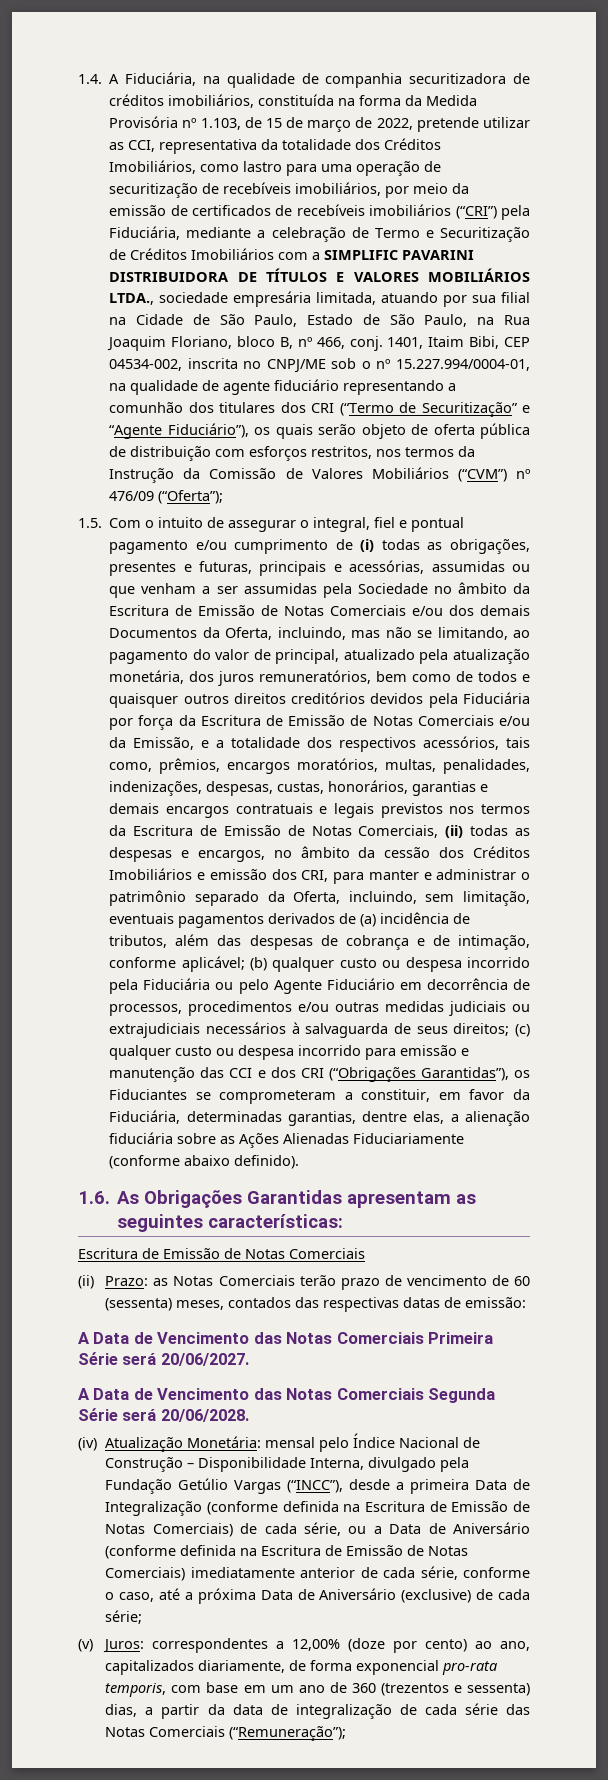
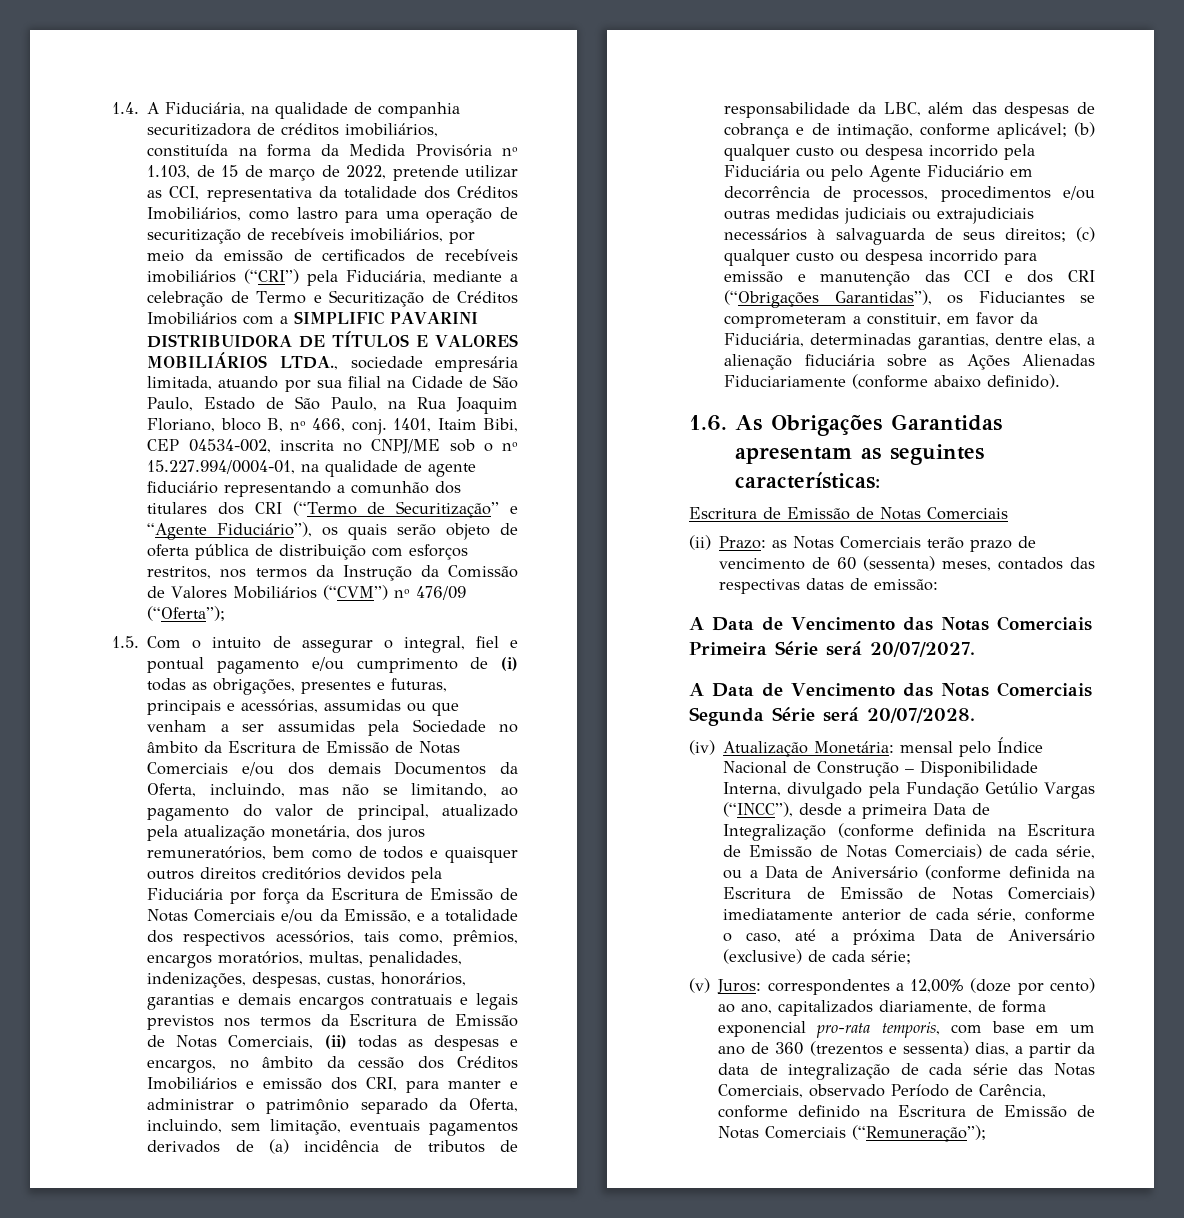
- 1.5. Com o intuito de assegurar o integral, fiel e pontual pagamento e/ou cumprimento de (i) todas as obrigações, presentes e futuras, principais e acessórias, assumidas ou que venham a ser assumidas pela Sociedade no âmbito da Escritura de Emissão de Notas Comerciais e/ou dos demais Documentos da Oferta, incluindo, mas não se limitando, ao pagamento do valor de principal, atualizado pela atualização monetária, dos juros remuneratórios, bem como de todos e quaisquer outros direitos creditórios devidos pela Fiduciária por força da Escritura de Emissão de Notas Comerciais e/ou da Emissão, e a totalidade dos respectivos acessórios, tais como, prêmios, encargos moratórios, multas, penalidades, indenizações, despesas, custas, honorários, garantias e demais encargos contratuais e legais previstos nos termos da Escritura de Emissão de Notas Comerciais, (ii) todas as despesas e encargos, no âmbito da cessão dos Créditos Imobiliários e emissão dos CRI, para manter e administrar o patrimônio separado da Oferta, incluindo, sem limitação, eventuais pagamentos derivados de (a) incidência de tributos, além das despesas de cobrança e de intimação, conforme aplicável;
+ 1.5. Com o intuito de assegurar o integral, fiel e pontual pagamento e/ou cumprimento de (i) todas as obrigações, presentes e futuras, principais e acessórias, assumidas ou que venham a ser assumidas pela Sociedade no âmbito da Escritura de Emissão de Notas Comerciais e/ou dos demais Documentos da Oferta, incluindo, mas não se limitando, ao pagamento do valor de principal, atualizado pela atualização monetária, dos juros remuneratórios, bem como de todos e quaisquer outros direitos creditórios devidos pela Fiduciária por força da Escritura de Emissão de Notas Comerciais e/ou da Emissão, e a totalidade dos respectivos acessórios, tais como, prêmios, encargos moratórios, multas, penalidades, indenizações, despesas, custas, honorários, garantias e demais encargos contratuais e legais previstos nos termos da Escritura de Emissão de Notas Comerciais, (ii) todas as despesas e encargos, no âmbito da cessão dos Créditos Imobiliários e emissão dos CRI, para manter e administrar o patrimônio separado da Oferta, incluindo, sem limitação, eventuais pagamentos derivados de (a) incidência de tributos de responsabilidade da LBC, além das despesas de cobrança e de intimação, conforme aplicável;
- A Data de Vencimento das Notas Comerciais Primeira Série será 20/06/2027.
+ A Data de Vencimento das Notas Comerciais Primeira Série será 20/07/2027.
- A Data de Vencimento das Notas Comerciais Segunda Série será 20/06/2028.
+ A Data de Vencimento das Notas Comerciais Segunda Série será 20/07/2028.
- (v) Juros: correspondentes a 12,00% (doze por cento) ao ano, capitalizados diariamente, de forma exponencial pro-rata temporis, com base em um ano de 360 (trezentos e sessenta) dias, a partir da data de integralização de cada série das Notas Comerciais (“Remuneração”);
+ (v) Juros: correspondentes a 12,00% (doze por cento) ao ano, capitalizados diariamente, de forma exponencial pro-rata temporis, com base em um ano de 360 (trezentos e sessenta) dias, a partir da data de integralização de cada série das Notas Comerciais, observado Período de Carência, conforme definido na Escritura de Emissão de Notas Comerciais (“Remuneração”);

